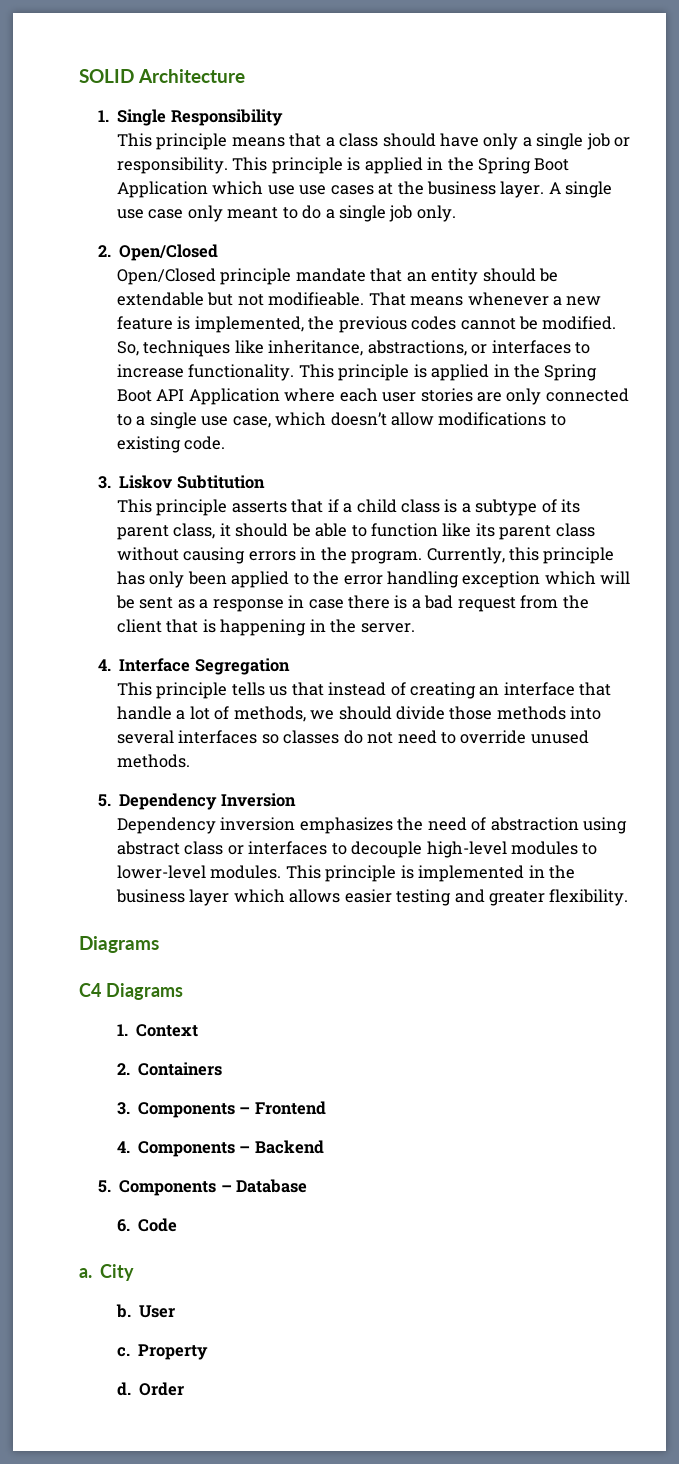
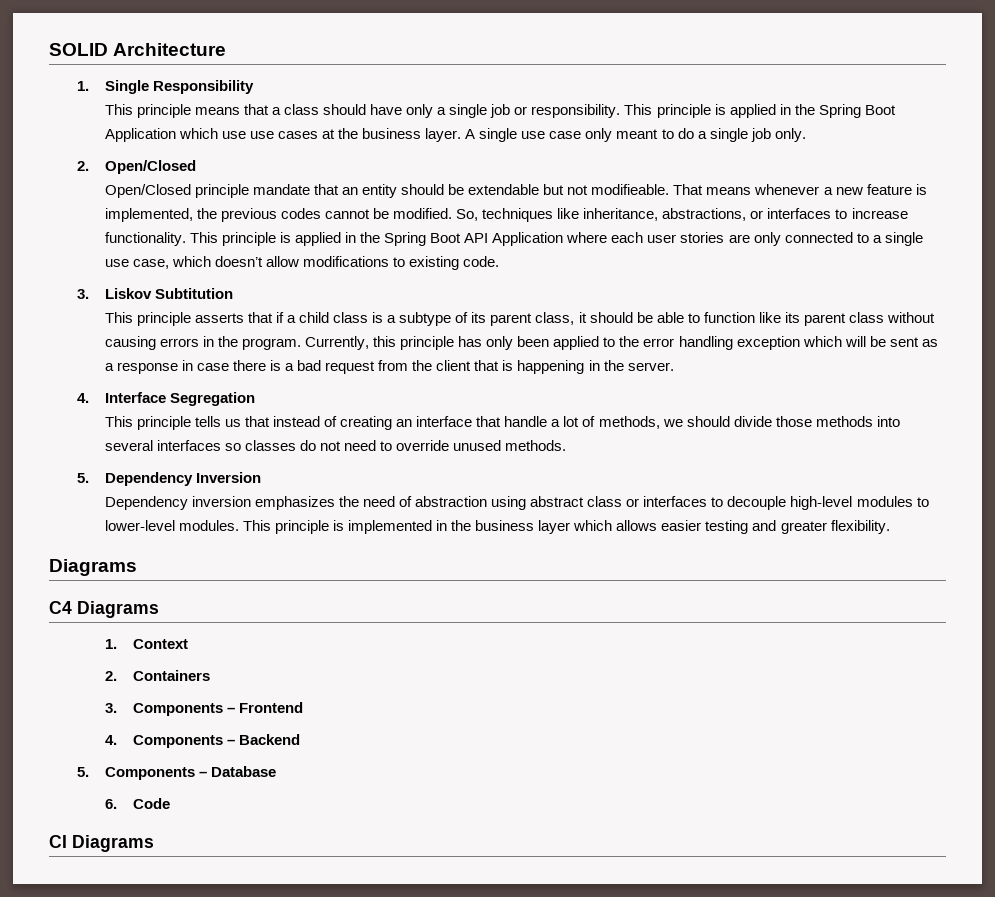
- a. City
- b. User
- c. Property
- d. Order
+ CI Diagrams

